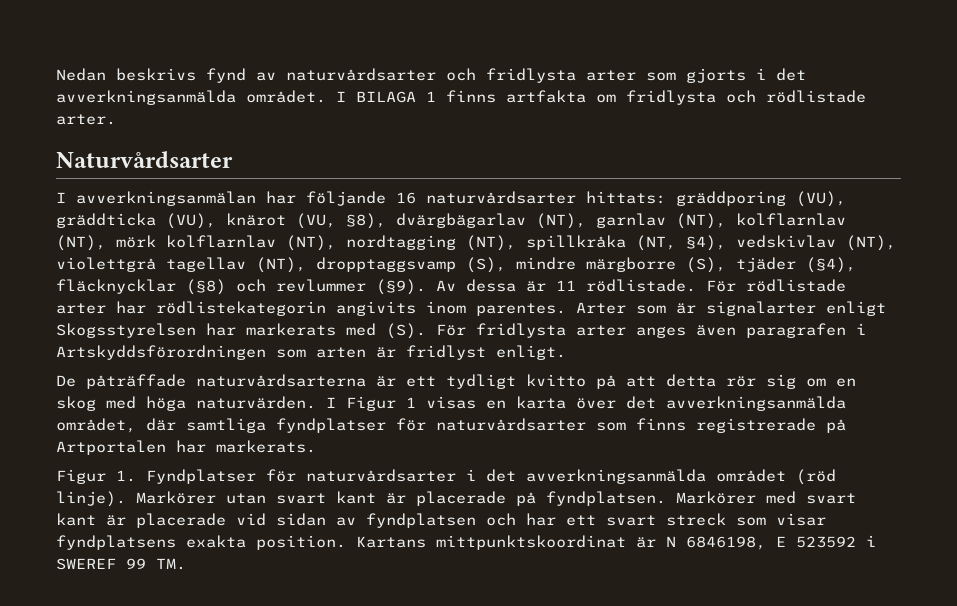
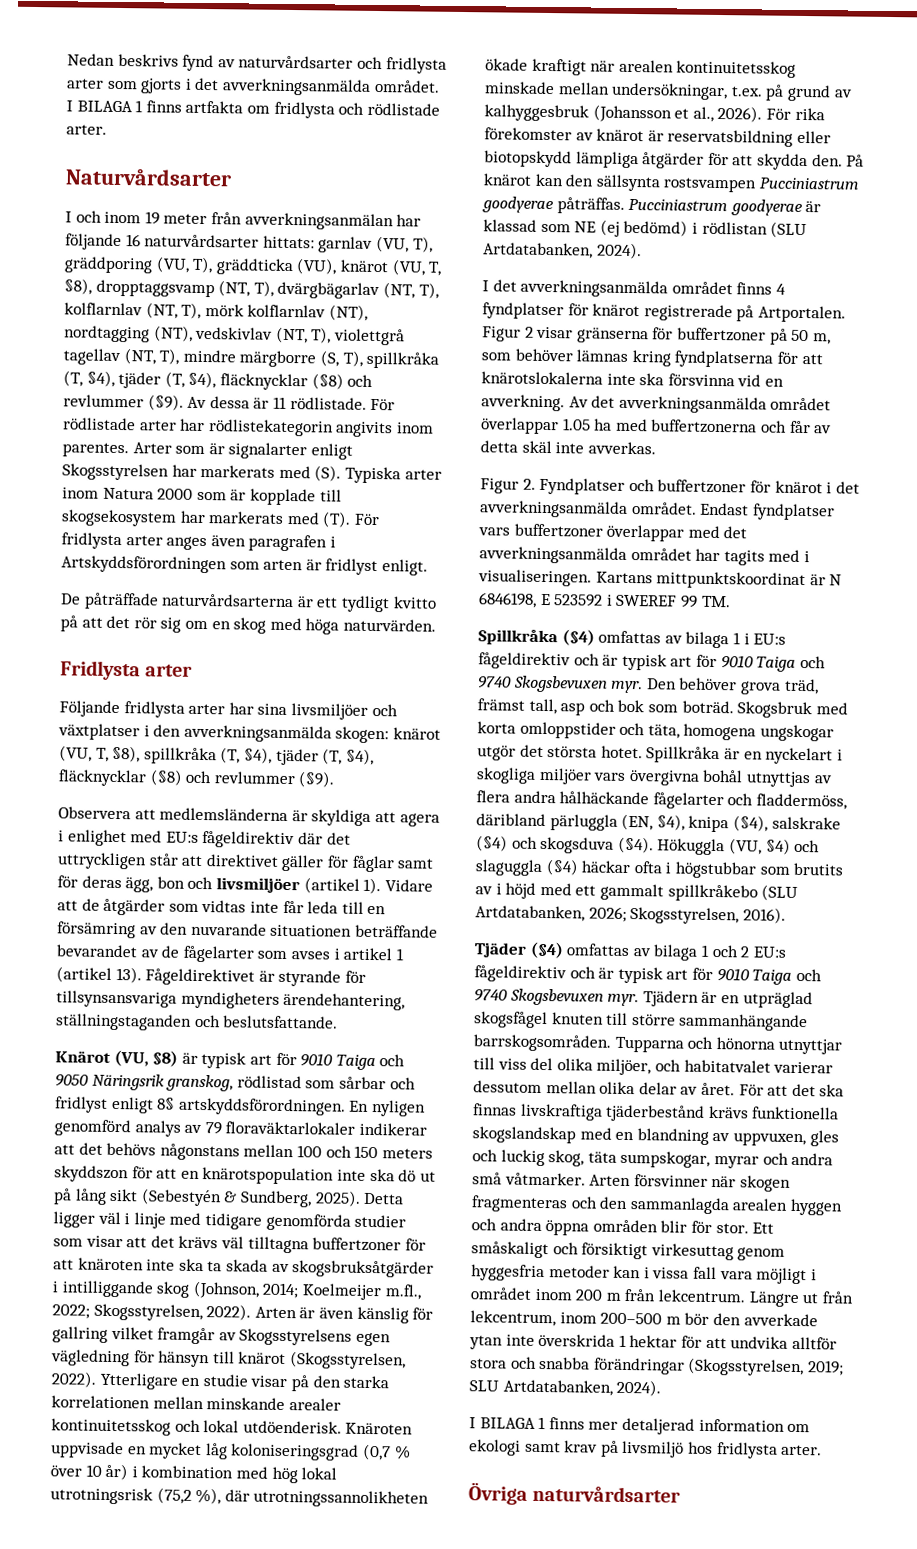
- I avverkningsanmälan har följande 16 naturvårdsarter hittats: gräddporing (VU), gräddticka (VU), knärot (VU, §8), dvärgbägarlav (NT), garnlav (NT), kolflarnlav (NT), mörk kolflarnlav (NT), nordtagging (NT), spillkråka (NT, §4), vedskivlav (NT), violettgrå tagellav (NT), dropptaggsvamp (S), mindre märgborre (S), tjäder (§4), fläcknycklar (§8) och revlummer (§9).
+ I och inom 19 meter från avverkningsanmälan har följande 16 naturvårdsarter hittats: garnlav (VU, T), gräddporing (VU, T), gräddticka (VU), knärot (VU, T, §8), dropptaggsvamp (NT, T), dvärgbägarlav (NT, T), kolflarnlav (NT, T), mörk kolflarnlav (NT), nordtagging (NT), vedskivlav (NT, T), violettgrå tagellav (NT, T), mindre märgborre (S, T), spillkråka (T, §4), tjäder (T, §4), fläcknycklar (§8) och revlummer (§9).
- Arter som är signalarter enligt Skogsstyrelsen har markerats med (S). För fridlysta arter anges även paragrafen i Artskyddsförordningen som arten är fridlyst enligt.
+ Arter som är signalarter enligt Skogsstyrelsen har markerats med (S). Typiska arter inom Natura 2000 som är kopplade till skogsekosystem har markerats med (T). För fridlysta arter anges även paragrafen i Artskyddsförordningen som arten är fridlyst enligt.
- De påträffade naturvårdsarterna är ett tydligt kvitto på att detta rör sig om en skog med höga naturvärden. I Figur 1 visas en karta över det avverkningsanmälda området, där samtliga fyndplatser för naturvårdsarter som finns registrerade på Artportalen har markerats.
- Figur 1. Fyndplatser för naturvårdsarter i det avverkningsanmälda området (röd linje). Markörer utan svart kant är placerade på fyndplatsen. Markörer med svart kant är placerade vid sidan av fyndplatsen och har ett svart streck som visar fyndplatsens exakta position.
+ De påträffade naturvårdsarterna är ett tydligt kvitto på att det rör sig om en skog med höga naturvärden.
+ Fridlysta arter
+ Följande fridlysta arter har sina livsmiljöer och växtplatser i den avverkningsanmälda skogen: knärot (VU, T, §8), spillkråka (T, §4), tjäder (T, §4), fläcknycklar (§8) och revlummer (§9).
+ Observera att medlemsländerna är skyldiga att agera i enlighet med EU:s fågeldirektiv där det uttryckligen står att direktivet gäller för fåglar samt för deras ägg, bon och livsmiljöer (artikel 1). Vidare att de åtgärder som vidtas inte får leda till en försämring av den nuvarande situationen beträffande bevarandet av de fågelarter som avses i artikel 1 (artikel 13). Fågeldirektivet är styrande för tillsynsansvariga myndigheters ärendehantering, ställningstaganden och beslutsfattande.
+ Knärot (VU, §8) är typisk art för 9010 Taiga och 9050 Näringsrik granskog, rödlistad som sårbar och fridlyst enligt 8§ artskyddsförordningen. En nyligen genomförd analys av 79 floraväktarlokaler indikerar att det behövs någonstans mellan 100 och 150 meters skyddszon för att en knärotspopulation inte ska dö ut på lång sikt (Sebestyén & Sundberg, 2025). Detta ligger väl i linje med tidigare genomförda studier som visar att det krävs väl tilltagna buffertzoner för att knäroten inte ska ta skada av skogsbruksåtgärder i intilliggande skog (Johnson, 2014; Koelmeijer m.fl., 2022; Skogsstyrelsen, 2022). Arten är även känslig för gallring vilket framgår av Skogsstyrelsens egen vägledning för hänsyn till knärot (Skogsstyrelsen, 2022). Ytterligare en studie visar på den starka korrelationen mellan minskande arealer kontinuitetsskog och lokal utdöenderisk. Knäroten uppvisade en mycket låg koloniseringsgrad (0,7 % över 10 år) i kombination med hög lokal utrotningsrisk (75,2 %), där utrotningssannolikheten ökade kraftigt när arealen kontinuitetsskog minskade mellan undersökningar, t.ex. på grund av kalhyggesbruk (Johansson et al., 2026). För rika förekomster av knärot är reservatsbildning eller biotopskydd lämpliga åtgärder för att skydda den. På knärot kan den sällsynta rostsvampen Pucciniastrum goodyerae påträffas. Pucciniastrum goodyerae är klassad som NE (ej bedömd) i rödlistan (SLU Artdatabanken, 2024).
+ I det avverkningsanmälda området finns 4 fyndplatser för knärot registrerade på Artportalen. Figur 2 visar gränserna för buffertzoner på 50 m, som behöver lämnas kring fyndplatserna för att knärotslokalerna inte ska försvinna vid en avverkning. Av det avverkningsanmälda området överlappar 1.05 ha med buffertzonerna och får av detta skäl inte avverkas.
+ Figur 2. Fyndplatser och buffertzoner för knärot i det avverkningsanmälda området. Endast fyndplatser vars buffertzoner överlappar med det avverkningsanmälda området har tagits med i visualiseringen.
+ Spillkråka (§4) omfattas av bilaga 1 i EU:s fågeldirektiv och är typisk art för 9010 Taiga och 9740 Skogsbevuxen myr. Den behöver grova träd, främst tall, asp och bok som boträd. Skogsbruk med korta omloppstider och täta, homogena ungskogar utgör det största hotet. Spillkråka är en nyckelart i skogliga miljöer vars övergivna bohål utnyttjas av flera andra hålhäckande fågelarter och fladdermöss, däribland pärluggla (EN, §4), knipa (§4), salskrake (§4) och skogsduva (§4). Hökuggla (VU, §4) och slaguggla (§4) häckar ofta i högstubbar som brutits av i höjd med ett gammalt spillkråkebo (SLU Artdatabanken, 2026; Skogsstyrelsen, 2016).
+ Tjäder (§4) omfattas av bilaga 1 och 2 EU:s fågeldirektiv och är typisk art för 9010 Taiga och 9740 Skogsbevuxen myr. Tjädern är en utpräglad skogsfågel knuten till större sammanhängande barrskogsområden. Tupparna och hönorna utnyttjar till viss del olika miljöer, och habitatvalet varierar dessutom mellan olika delar av året. För att det ska finnas livskraftiga tjäderbestånd krävs funktionella skogslandskap med en blandning av uppvuxen, gles och luckig skog, täta sumpskogar, myrar och andra små våtmarker. Arten försvinner när skogen fragmenteras och den sammanlagda arealen hyggen och andra öppna områden blir för stor. Ett småskaligt och försiktigt virkesuttag genom hyggesfria metoder kan i vissa fall vara möjligt i området inom 200 m från lekcentrum. Längre ut från lekcentrum, inom 200–500 m bör den avverkade ytan inte överskrida 1 hektar för att undvika alltför stora och snabba förändringar (Skogsstyrelsen, 2019; SLU Artdatabanken, 2024).
+ I BILAGA 1 finns mer detaljerad information om ekologi samt krav på livsmiljö hos fridlysta arter.
+ Övriga naturvårdsarter

